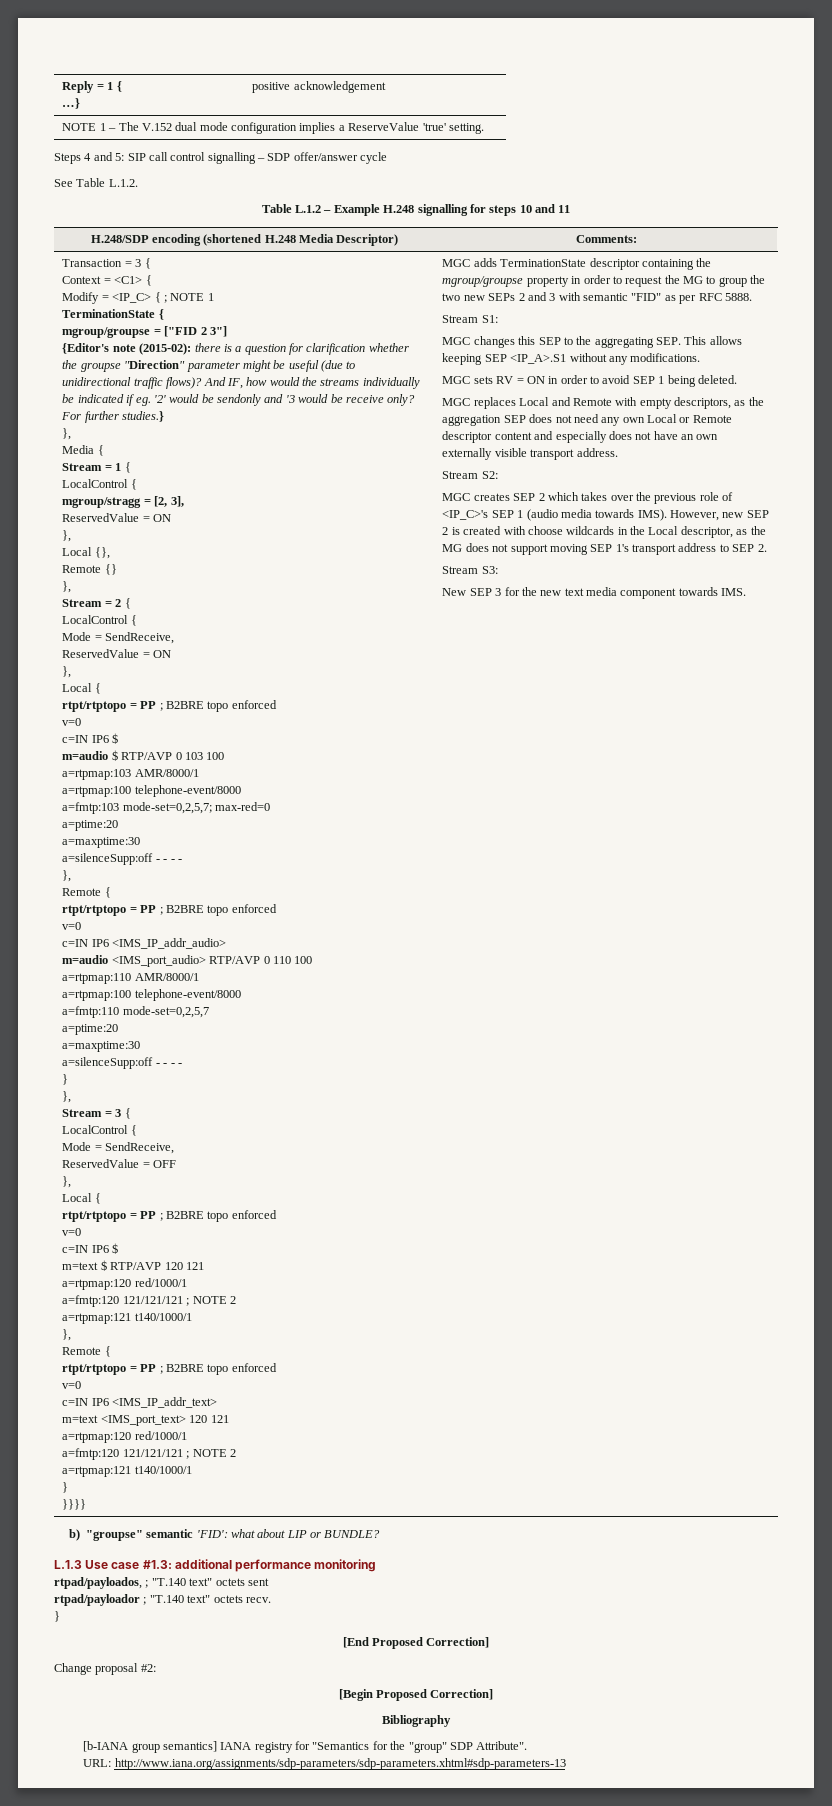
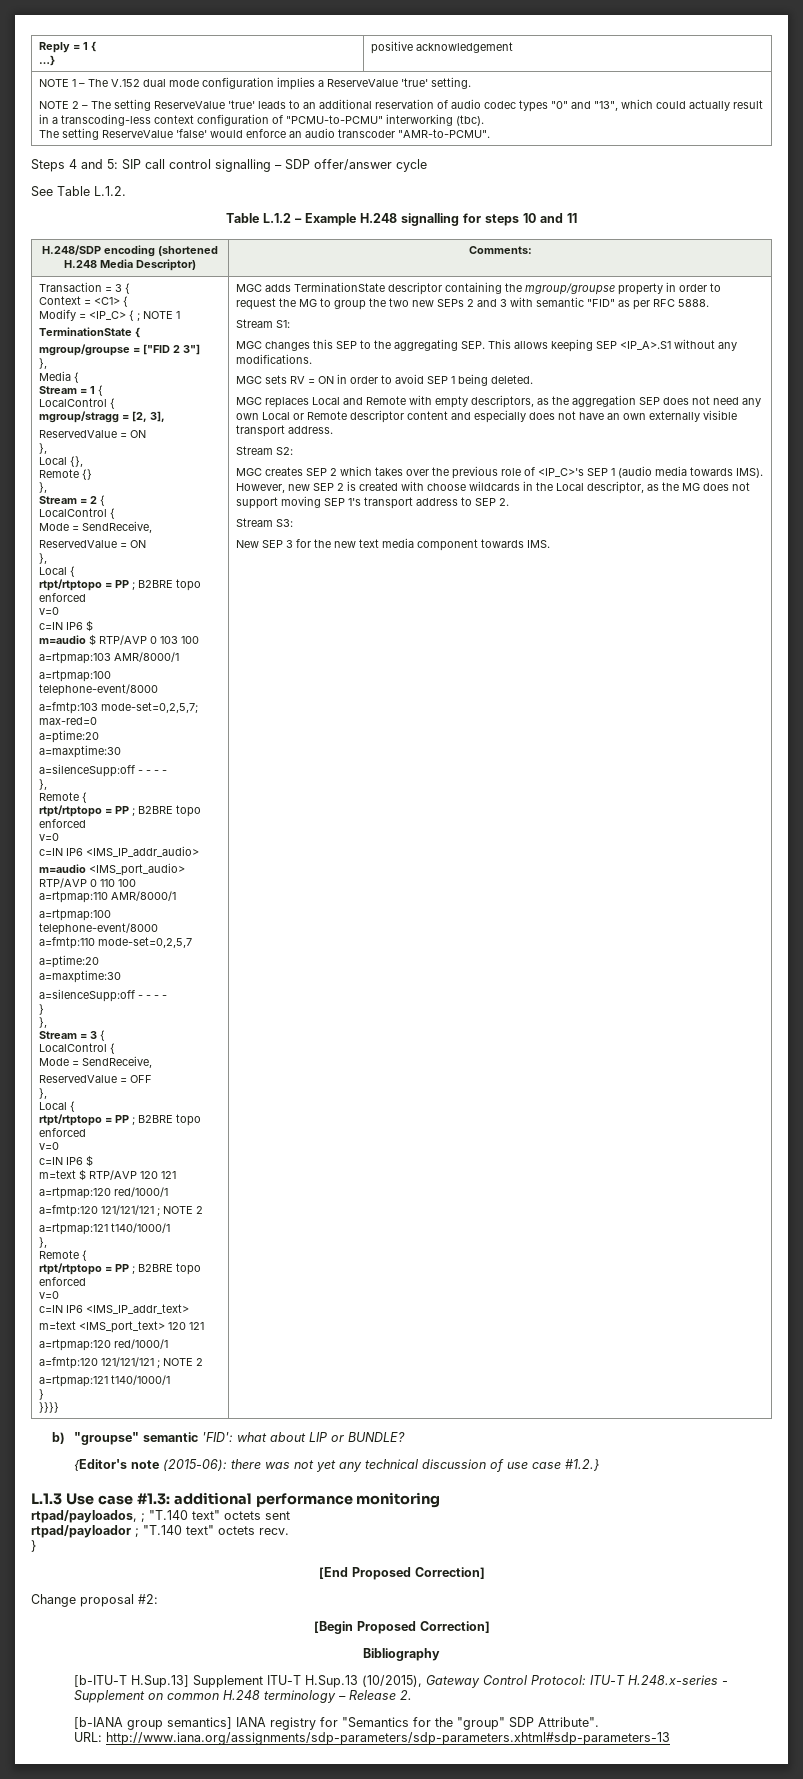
+ NOTE 2 – The setting ReserveValue 'true' leads to an additional reservation of audio codec types "0" and "13", which could actually result in a transcoding-less context configuration of "PCMU-to-PCMU" interworking (tbc).
+ The setting ReserveValue 'false' would enforce an audio transcoder "AMR-to-PCMU".
- {Editor's note (2015-02): there is a question for clarification whether the groupse "Direction" parameter might be useful (due to unidirectional traffic flows)? And IF, how would the streams individually be indicated if eg. '2' would be sendonly and '3 would be receive only? For further studies.}
+ {Editor's note (2015-06): there was not yet any technical discussion of use case #1.2.}
+ [b-ITU-T H.Sup.13] Supplement ITU-T H.Sup.13 (10/2015), Gateway Control Protocol: ITU-T H.248.x-series - Supplement on common H.248 terminology – Release 2.

